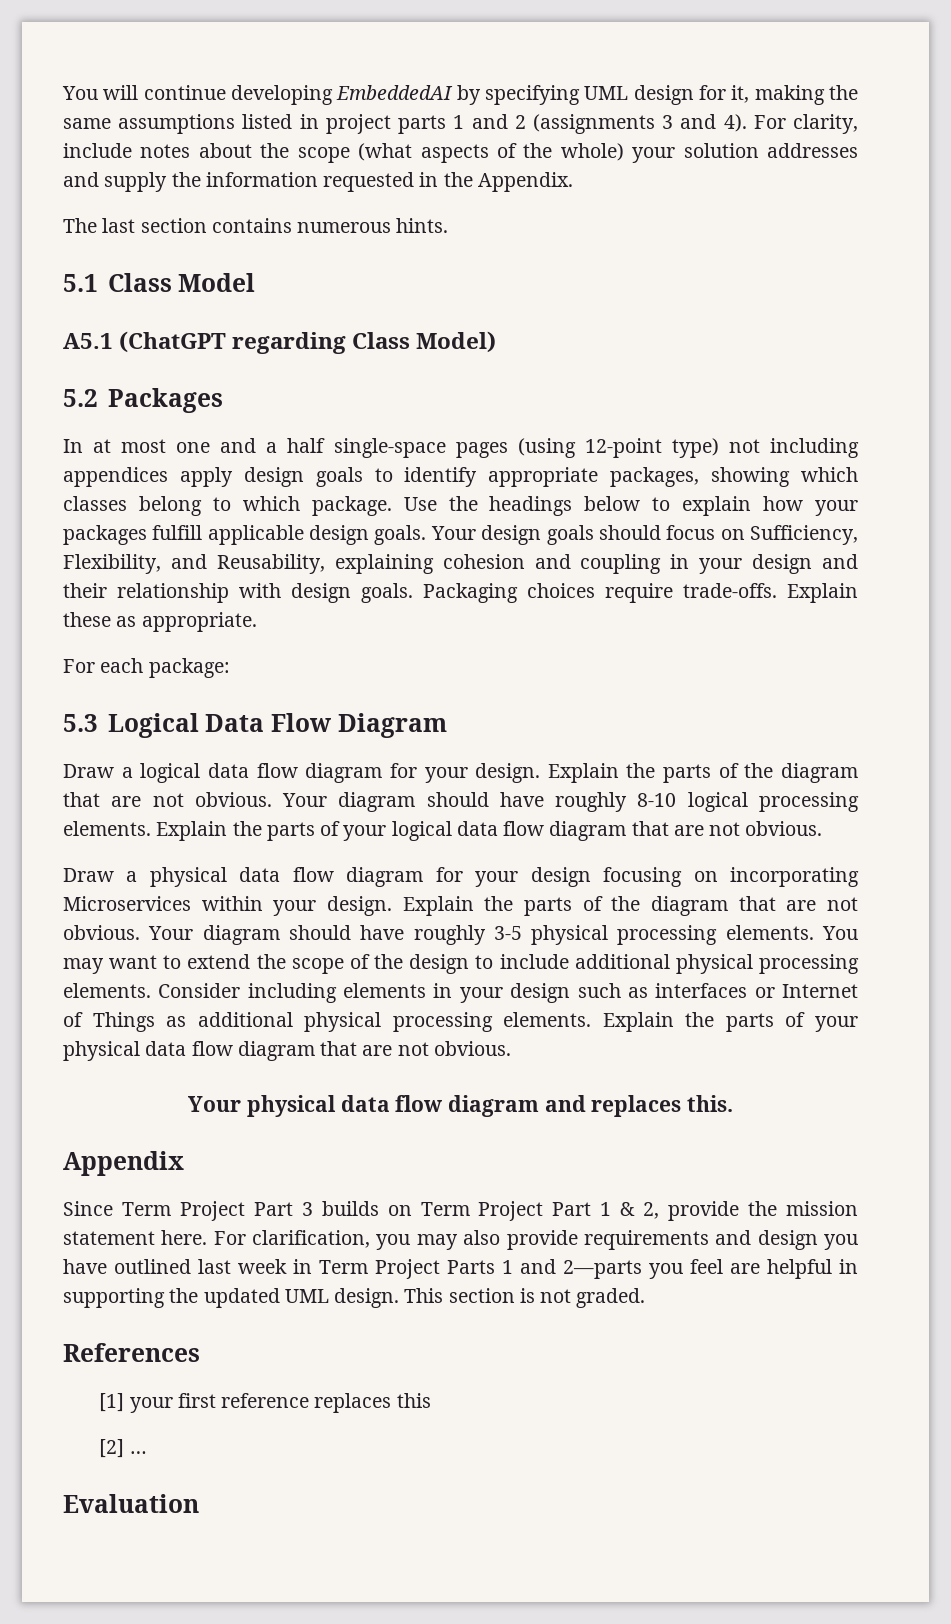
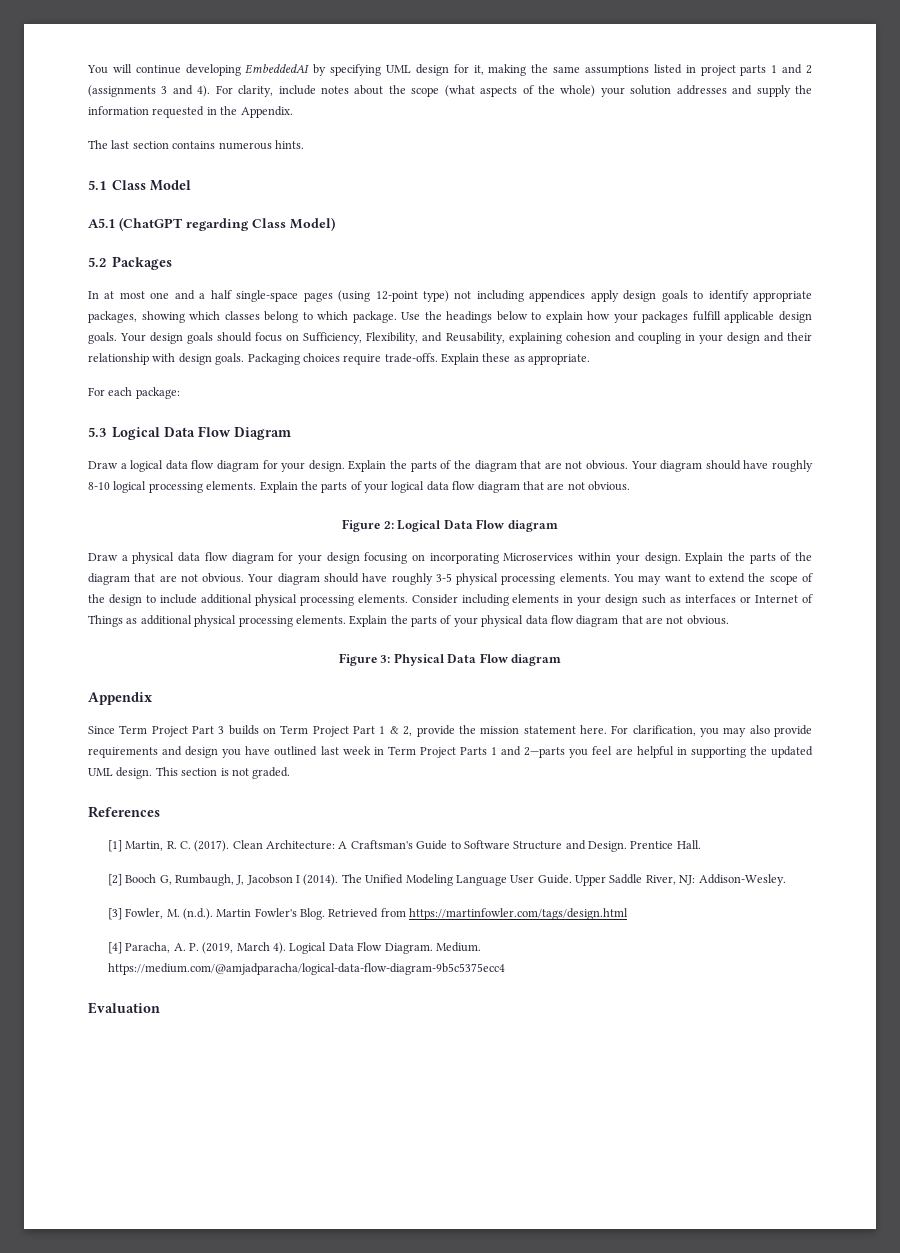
+ Figure 2: Logical Data Flow diagram
- Your physical data flow diagram and replaces this.
+ Figure 3: Physical Data Flow diagram
- [1] your first reference replaces this
- [2] …
+ [1] Martin, R. C. (2017). Clean Architecture: A Craftsman's Guide to Software Structure and Design. Prentice Hall.
+ [2] Booch G, Rumbaugh, J, Jacobson I (2014). The Unified Modeling Language User Guide. Upper Saddle River, NJ: Addison-Wesley.
+ [3] Fowler, M. (n.d.). Martin Fowler's Blog. Retrieved from https://martinfowler.com/tags/design.html
+ [4] Paracha, A. P. (2019, March 4). Logical Data Flow Diagram. Medium. https://medium.com/@amjadparacha/logical-data-flow-diagram-9b5c5375ecc4

